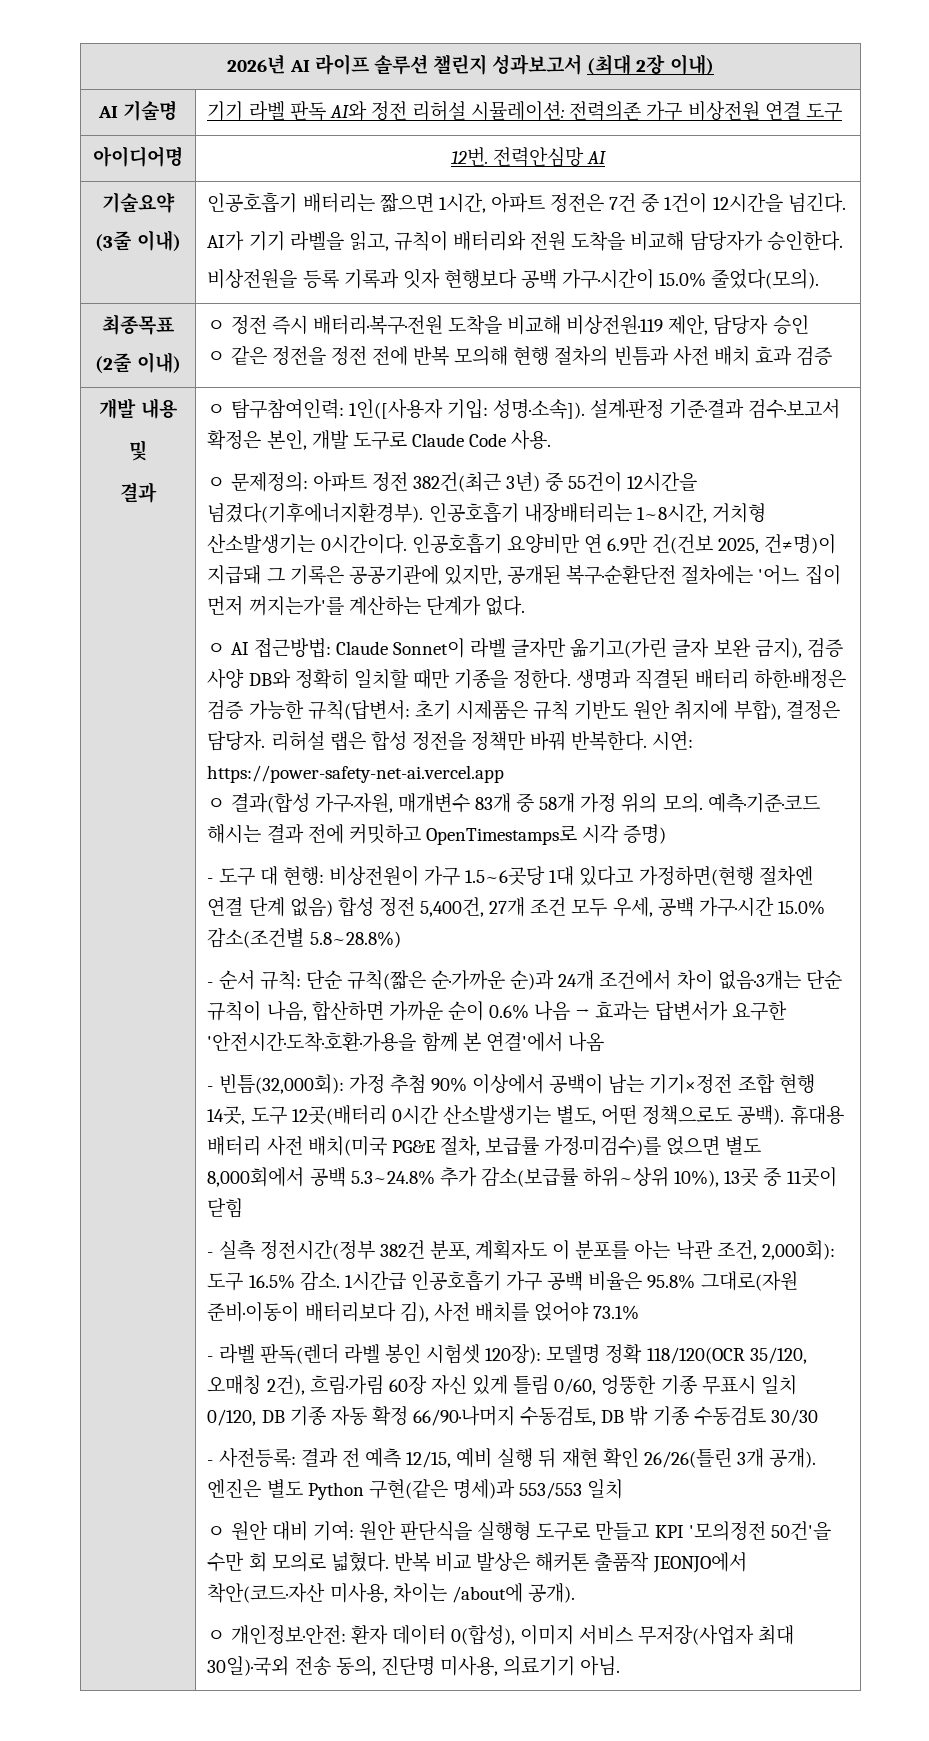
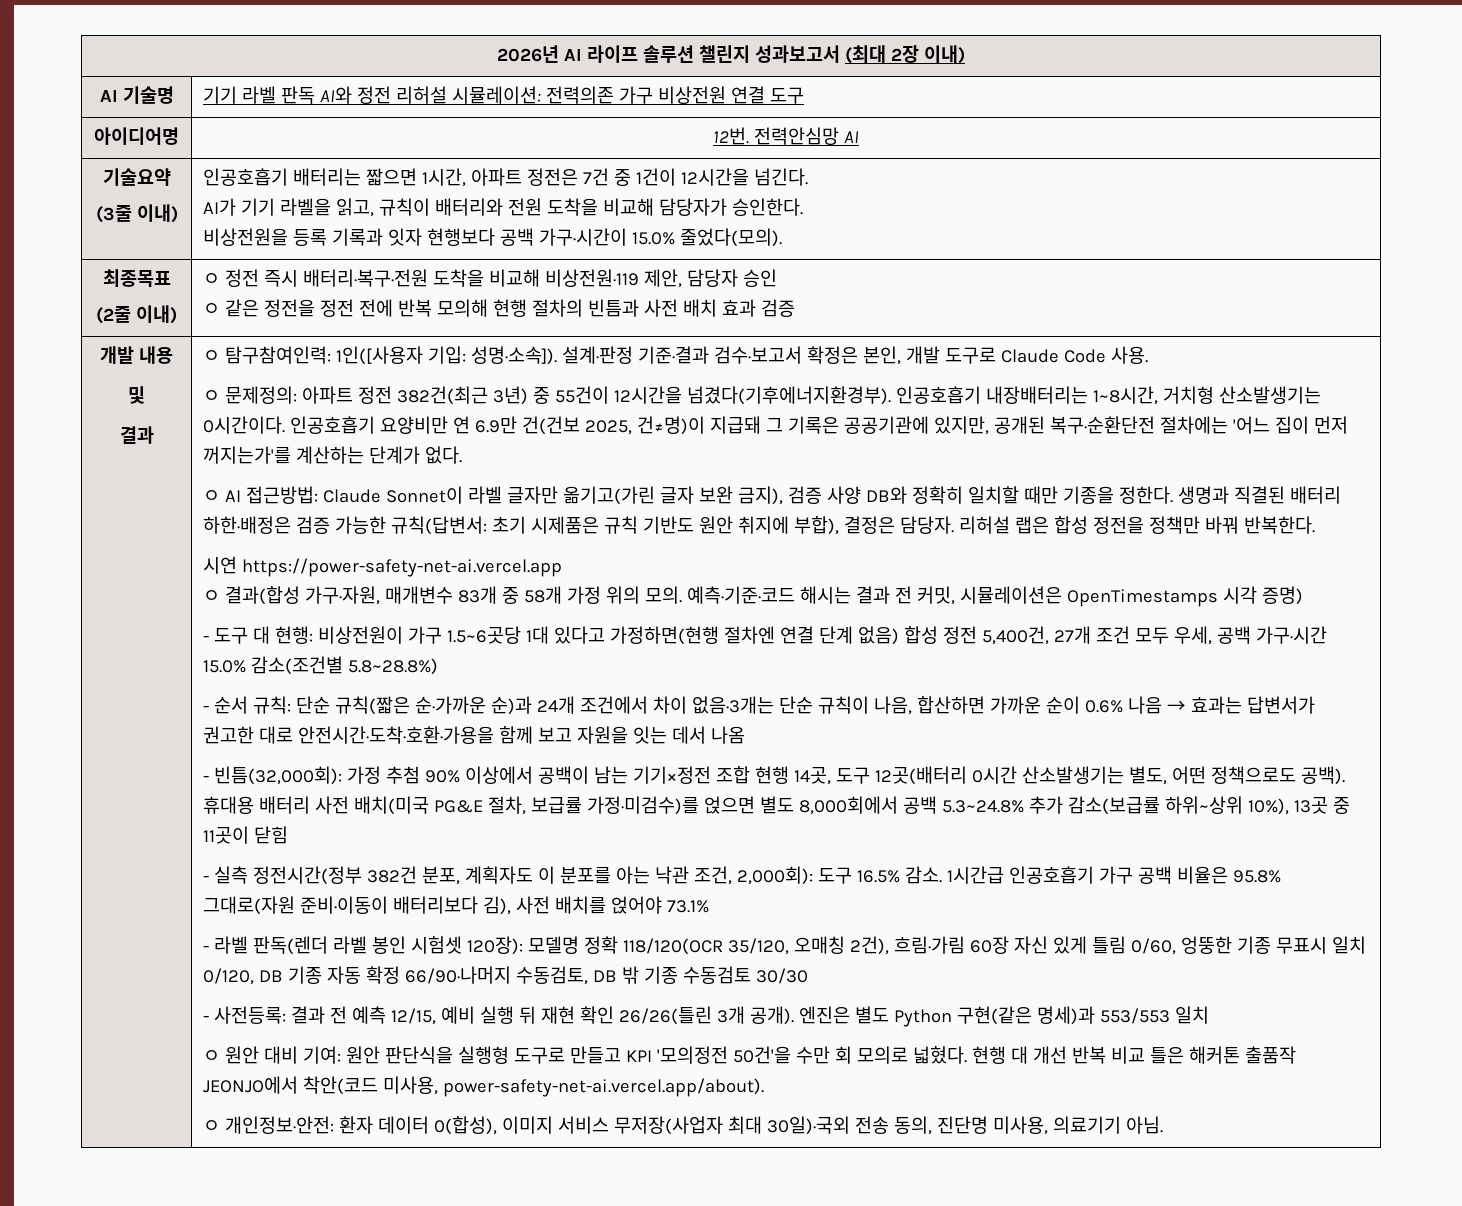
- 리허설 랩은 합성 정전을 정책만 바꿔 반복한다. 시연: https://power-safety-net-ai.vercel.app
+ 리허설 랩은 합성 정전을 정책만 바꿔 반복한다.
+ 시연 https://power-safety-net-ai.vercel.app
- 예측·기준·코드 해시는 결과 전에 커밋하고 OpenTimestamps로 시각 증명)
+ 예측·기준·코드 해시는 결과 전 커밋, 시뮬레이션은 OpenTimestamps 시각 증명)
- - 순서 규칙: 단순 규칙(짧은 순·가까운 순)과 24개 조건에서 차이 없음·3개는 단순 규칙이 나음, 합산하면 가까운 순이 0.6% 나음 → 효과는 답변서가 요구한 '안전시간·도착·호환·가용을 함께 본 연결'에서 나옴
+ - 순서 규칙: 단순 규칙(짧은 순·가까운 순)과 24개 조건에서 차이 없음·3개는 단순 규칙이 나음, 합산하면 가까운 순이 0.6% 나음 → 효과는 답변서가 권고한 대로 안전시간·도착·호환·가용을 함께 보고 자원을 잇는 데서 나옴
- 반복 비교 발상은 해커톤 출품작 JEONJO에서 착안(코드·자산 미사용, 차이는 /about에 공개).
+ 현행 대 개선 반복 비교 틀은 해커톤 출품작 JEONJO에서 착안(코드 미사용, power-safety-net-ai.vercel.app/about).

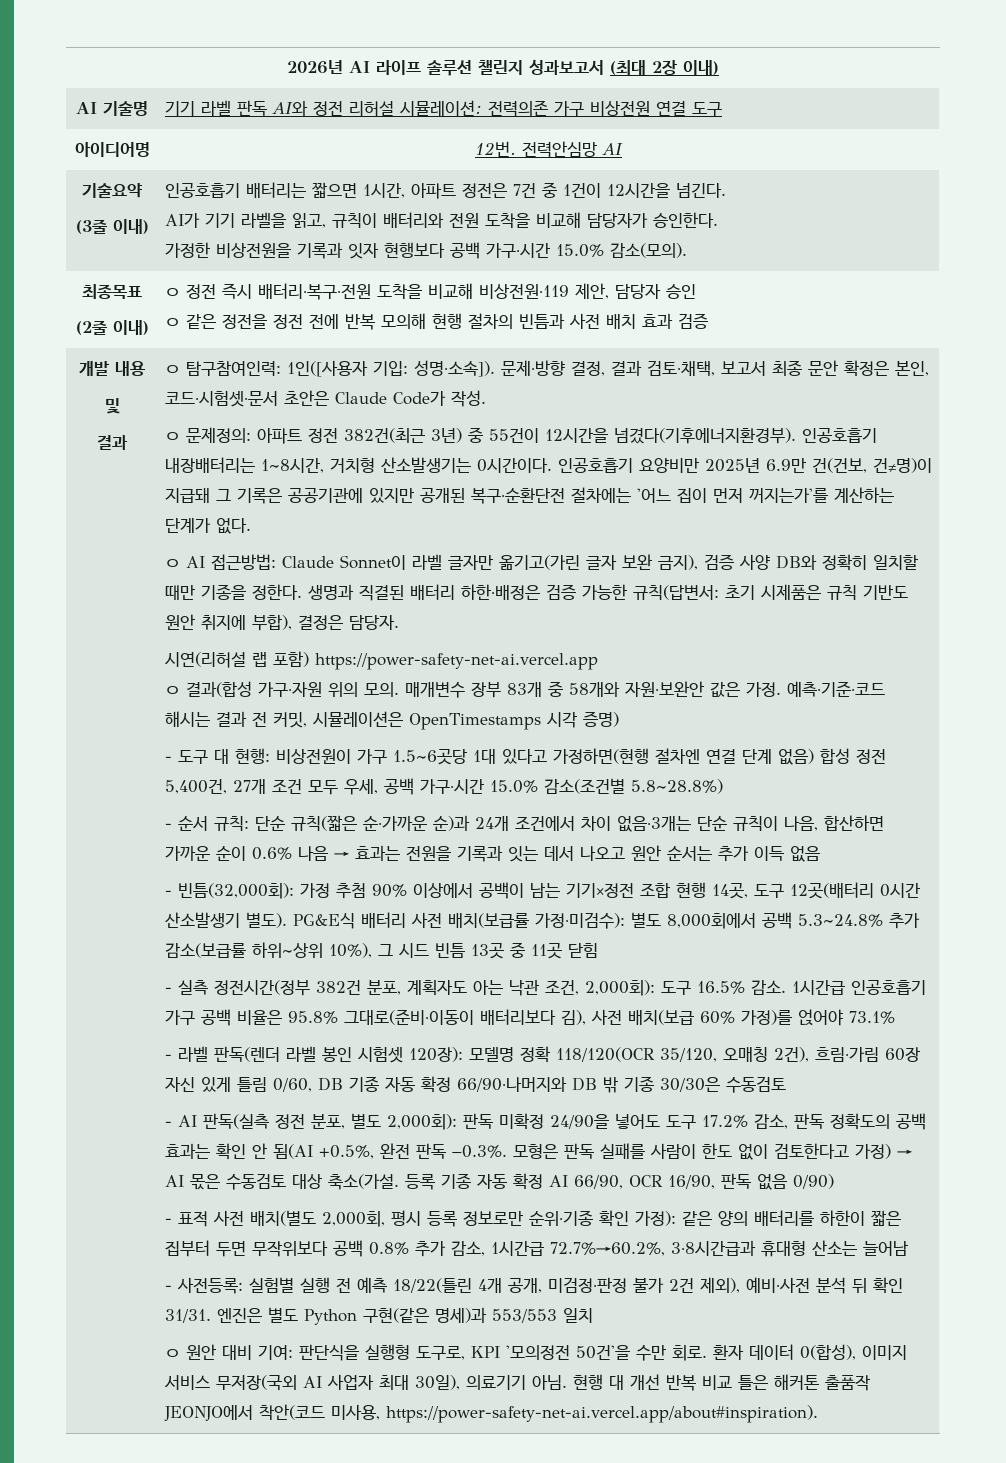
  기술요약
  (3줄 이내) | 인공호흡기 배터리는 짧으면 1시간, 아파트 정전은 7건 중 1건이 12시간을 넘긴다.
  AI가 기기 라벨을 읽고, 규칙이 배터리와 전원 도착을 비교해 담당자가 승인한다.
- 비상전원을 등록 기록과 잇자 현행보다 공백 가구·시간이 15.0% 줄었다(모의).
+ 가정한 비상전원을 기록과 잇자 현행보다 공백 가구·시간 15.0% 감소(모의).
- 설계·판정 기준·결과 검수·보고서 확정은 본인, 개발 도구로 Claude Code 사용.
+ 문제·방향 결정, 결과 검토·채택, 보고서 최종 문안 확정은 본인, 코드·시험셋·문서 초안은 Claude Code가 작성.
- 인공호흡기 요양비만 연 6.9만 건(건보 2025, 건≠명)이 지급돼 그 기록은 공공기관에 있지만, 공개된 복구·순환단전 절차에는 '어느 집이 먼저 꺼지는가'를 계산하는 단계가 없다.
+ 인공호흡기 요양비만 2025년 6.9만 건(건보, 건≠명)이 지급돼 그 기록은 공공기관에 있지만 공개된 복구·순환단전 절차에는 '어느 집이 먼저 꺼지는가'를 계산하는 단계가 없다.
- 생명과 직결된 배터리 하한·배정은 검증 가능한 규칙(답변서: 초기 시제품은 규칙 기반도 원안 취지에 부합), 결정은 담당자. 리허설 랩은 합성 정전을 정책만 바꿔 반복한다.
- 시연 https://power-safety-net-ai.vercel.app
- ㅇ 결과(합성 가구·자원, 매개변수 83개 중 58개 가정 위의 모의.
+ 생명과 직결된 배터리 하한·배정은 검증 가능한 규칙(답변서: 초기 시제품은 규칙 기반도 원안 취지에 부합), 결정은 담당자.
+ 시연(리허설 랩 포함) https://power-safety-net-ai.vercel.app
+ ㅇ 결과(합성 가구·자원 위의 모의. 매개변수 장부 83개 중 58개와 자원·보완안 값은 가정.
- - 순서 규칙: 단순 규칙(짧은 순·가까운 순)과 24개 조건에서 차이 없음·3개는 단순 규칙이 나음, 합산하면 가까운 순이 0.6% 나음 → 효과는 답변서가 권고한 대로 안전시간·도착·호환·가용을 함께 보고 자원을 잇는 데서 나옴
+ - 순서 규칙: 단순 규칙(짧은 순·가까운 순)과 24개 조건에서 차이 없음·3개는 단순 규칙이 나음, 합산하면 가까운 순이 0.6% 나음 → 효과는 전원을 기록과 잇는 데서 나오고 원안 순서는 추가 이득 없음
- - 빈틈(32,000회): 가정 추첨 90% 이상에서 공백이 남는 기기×정전 조합 현행 14곳, 도구 12곳(배터리 0시간 산소발생기는 별도, 어떤 정책으로도 공백). 휴대용 배터리 사전 배치(미국 PG&E 절차, 보급률 가정·미검수)를 얹으면 별도 8,000회에서 공백 5.3~24.8% 추가 감소(보급률 하위~상위 10%), 13곳 중 11곳이 닫힘
+ - 빈틈(32,000회): 가정 추첨 90% 이상에서 공백이 남는 기기×정전 조합 현행 14곳, 도구 12곳(배터리 0시간 산소발생기 별도). PG&E식 배터리 사전 배치(보급률 가정·미검수): 별도 8,000회에서 공백 5.3~24.8% 추가 감소(보급률 하위~상위 10%), 그 시드 빈틈 13곳 중 11곳 닫힘
- - 실측 정전시간(정부 382건 분포, 계획자도 이 분포를 아는 낙관 조건, 2,000회): 도구 16.5% 감소.
+ - 실측 정전시간(정부 382건 분포, 계획자도 아는 낙관 조건, 2,000회): 도구 16.5% 감소.
- 1시간급 인공호흡기 가구 공백 비율은 95.8% 그대로(자원 준비·이동이 배터리보다 김), 사전 배치를 얹어야 73.1%
+ 1시간급 인공호흡기 가구 공백 비율은 95.8% 그대로(준비·이동이 배터리보다 김), 사전 배치(보급 60% 가정)를 얹어야 73.1%
- - 라벨 판독(렌더 라벨 봉인 시험셋 120장): 모델명 정확 118/120(OCR 35/120, 오매칭 2건), 흐림·가림 60장 자신 있게 틀림 0/60, 엉뚱한 기종 무표시 일치 0/120, DB 기종 자동 확정 66/90·나머지 수동검토, DB 밖 기종 수동검토 30/30
- - 사전등록: 결과 전 예측 12/15, 예비 실행 뒤 재현 확인 26/26(틀린 3개 공개).
+ - 라벨 판독(렌더 라벨 봉인 시험셋 120장): 모델명 정확 118/120(OCR 35/120, 오매칭 2건), 흐림·가림 60장 자신 있게 틀림 0/60, DB 기종 자동 확정 66/90·나머지와 DB 밖 기종 30/30은 수동검토
+ - AI 판독(실측 정전 분포, 별도 2,000회): 판독 미확정 24/90을 넣어도 도구 17.2% 감소, 판독 정확도의 공백 효과는 확인 안 됨(AI +0.5%, 완전 판독 −0.3%. 모형은 판독 실패를 사람이 한도 없이 검토한다고 가정) → AI 몫은 수동검토 대상 축소(가설. 등록 기종 자동 확정 AI 66/90, OCR 16/90, 판독 없음 0/90)
+ - 표적 사전 배치(별도 2,000회, 평시 등록 정보로만 순위·기종 확인 가정): 같은 양의 배터리를 하한이 짧은 집부터 두면 무작위보다 공백 0.8% 추가 감소, 1시간급 72.7%→60.2%, 3·8시간급과 휴대형 산소는 늘어남
+ - 사전등록: 실험별 실행 전 예측 18/22(틀린 4개 공개, 미검정·판정 불가 2건 제외), 예비·사전 분석 뒤 확인 31/31.
- ㅇ 원안 대비 기여: 원안 판단식을 실행형 도구로 만들고 KPI '모의정전 50건'을 수만 회 모의로 넓혔다.
+ ㅇ 원안 대비 기여: 판단식을 실행형 도구로, KPI '모의정전 50건'을 수만 회로. 환자 데이터 0(합성), 이미지 서비스 무저장(국외 AI 사업자 최대 30일), 의료기기 아님.
- 현행 대 개선 반복 비교 틀은 해커톤 출품작 JEONJO에서 착안(코드 미사용, power-safety-net-ai.vercel.app/about).
- ㅇ 개인정보·안전: 환자 데이터 0(합성), 이미지 서비스 무저장(사업자 최대 30일)·국외 전송 동의, 진단명 미사용, 의료기기 아님.
+ 현행 대 개선 반복 비교 틀은 해커톤 출품작 JEONJO에서 착안(코드 미사용, https://power-safety-net-ai.vercel.app/about#inspiration).

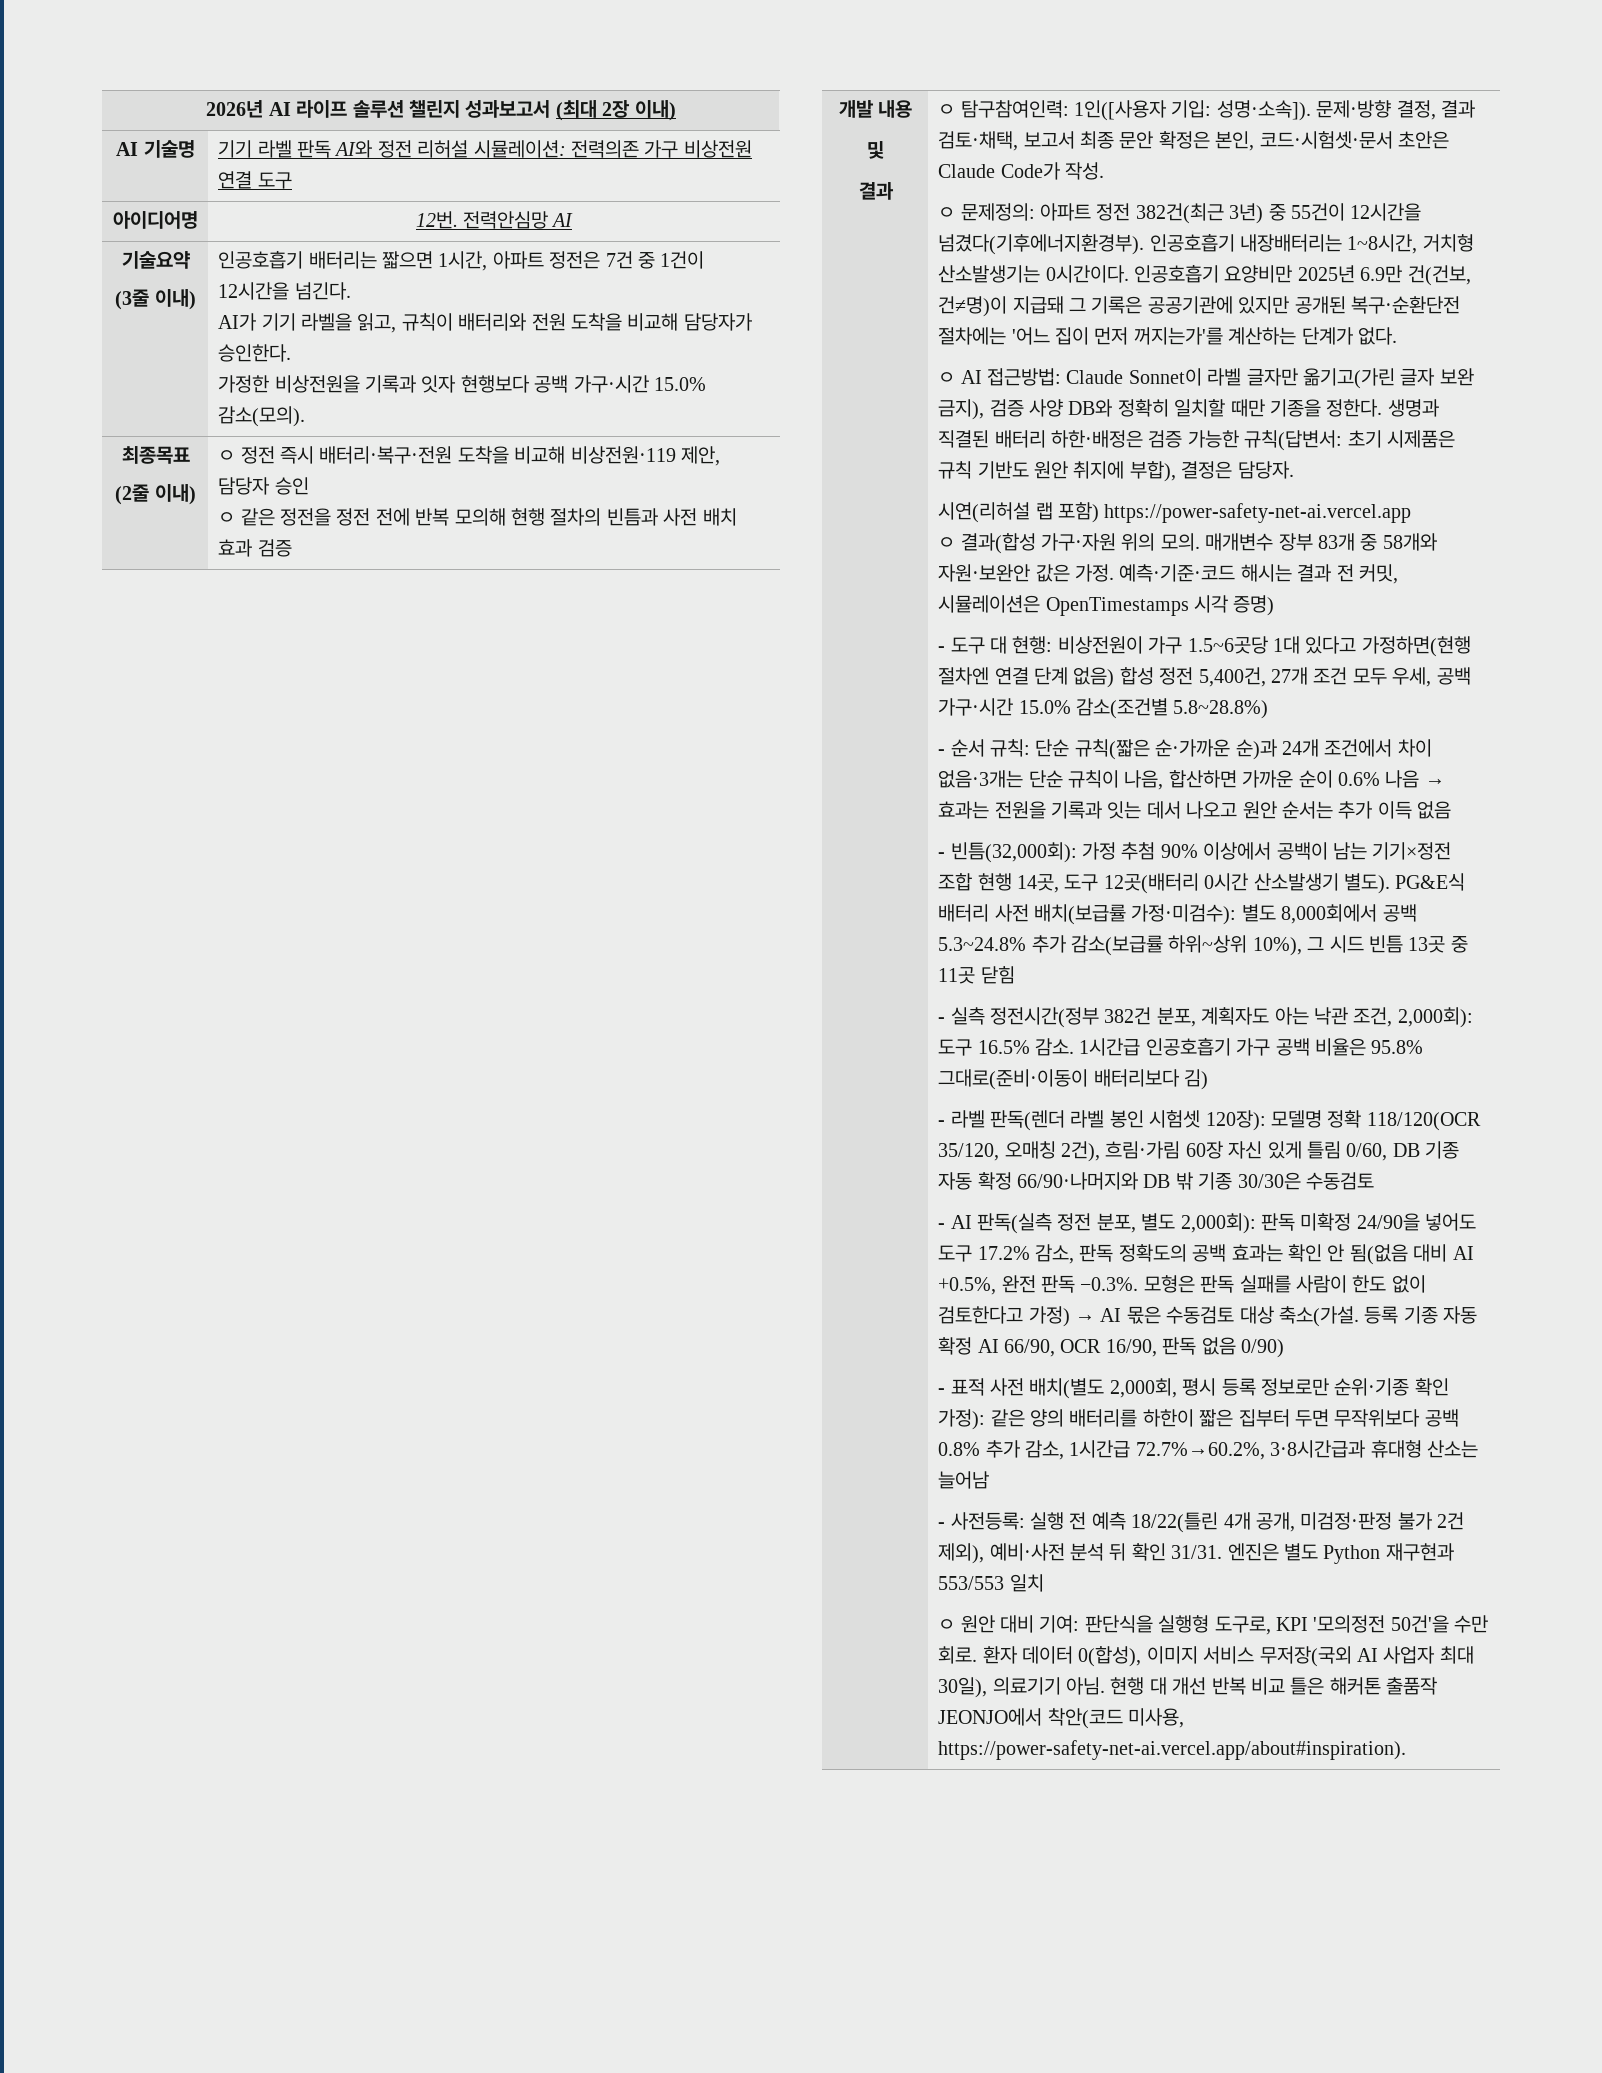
- 1시간급 인공호흡기 가구 공백 비율은 95.8% 그대로(준비·이동이 배터리보다 김), 사전 배치(보급 60% 가정)를 얹어야 73.1%
+ 1시간급 인공호흡기 가구 공백 비율은 95.8% 그대로(준비·이동이 배터리보다 김)
- - AI 판독(실측 정전 분포, 별도 2,000회): 판독 미확정 24/90을 넣어도 도구 17.2% 감소, 판독 정확도의 공백 효과는 확인 안 됨(AI +0.5%, 완전 판독 −0.3%. 모형은 판독 실패를 사람이 한도 없이 검토한다고 가정) → AI 몫은 수동검토 대상 축소(가설.
+ - AI 판독(실측 정전 분포, 별도 2,000회): 판독 미확정 24/90을 넣어도 도구 17.2% 감소, 판독 정확도의 공백 효과는 확인 안 됨(없음 대비 AI +0.5%, 완전 판독 −0.3%. 모형은 판독 실패를 사람이 한도 없이 검토한다고 가정) → AI 몫은 수동검토 대상 축소(가설.
- - 사전등록: 실험별 실행 전 예측 18/22(틀린 4개 공개, 미검정·판정 불가 2건 제외), 예비·사전 분석 뒤 확인 31/31.
+ - 사전등록: 실행 전 예측 18/22(틀린 4개 공개, 미검정·판정 불가 2건 제외), 예비·사전 분석 뒤 확인 31/31.
- 엔진은 별도 Python 구현(같은 명세)과 553/553 일치
+ 엔진은 별도 Python 재구현과 553/553 일치

